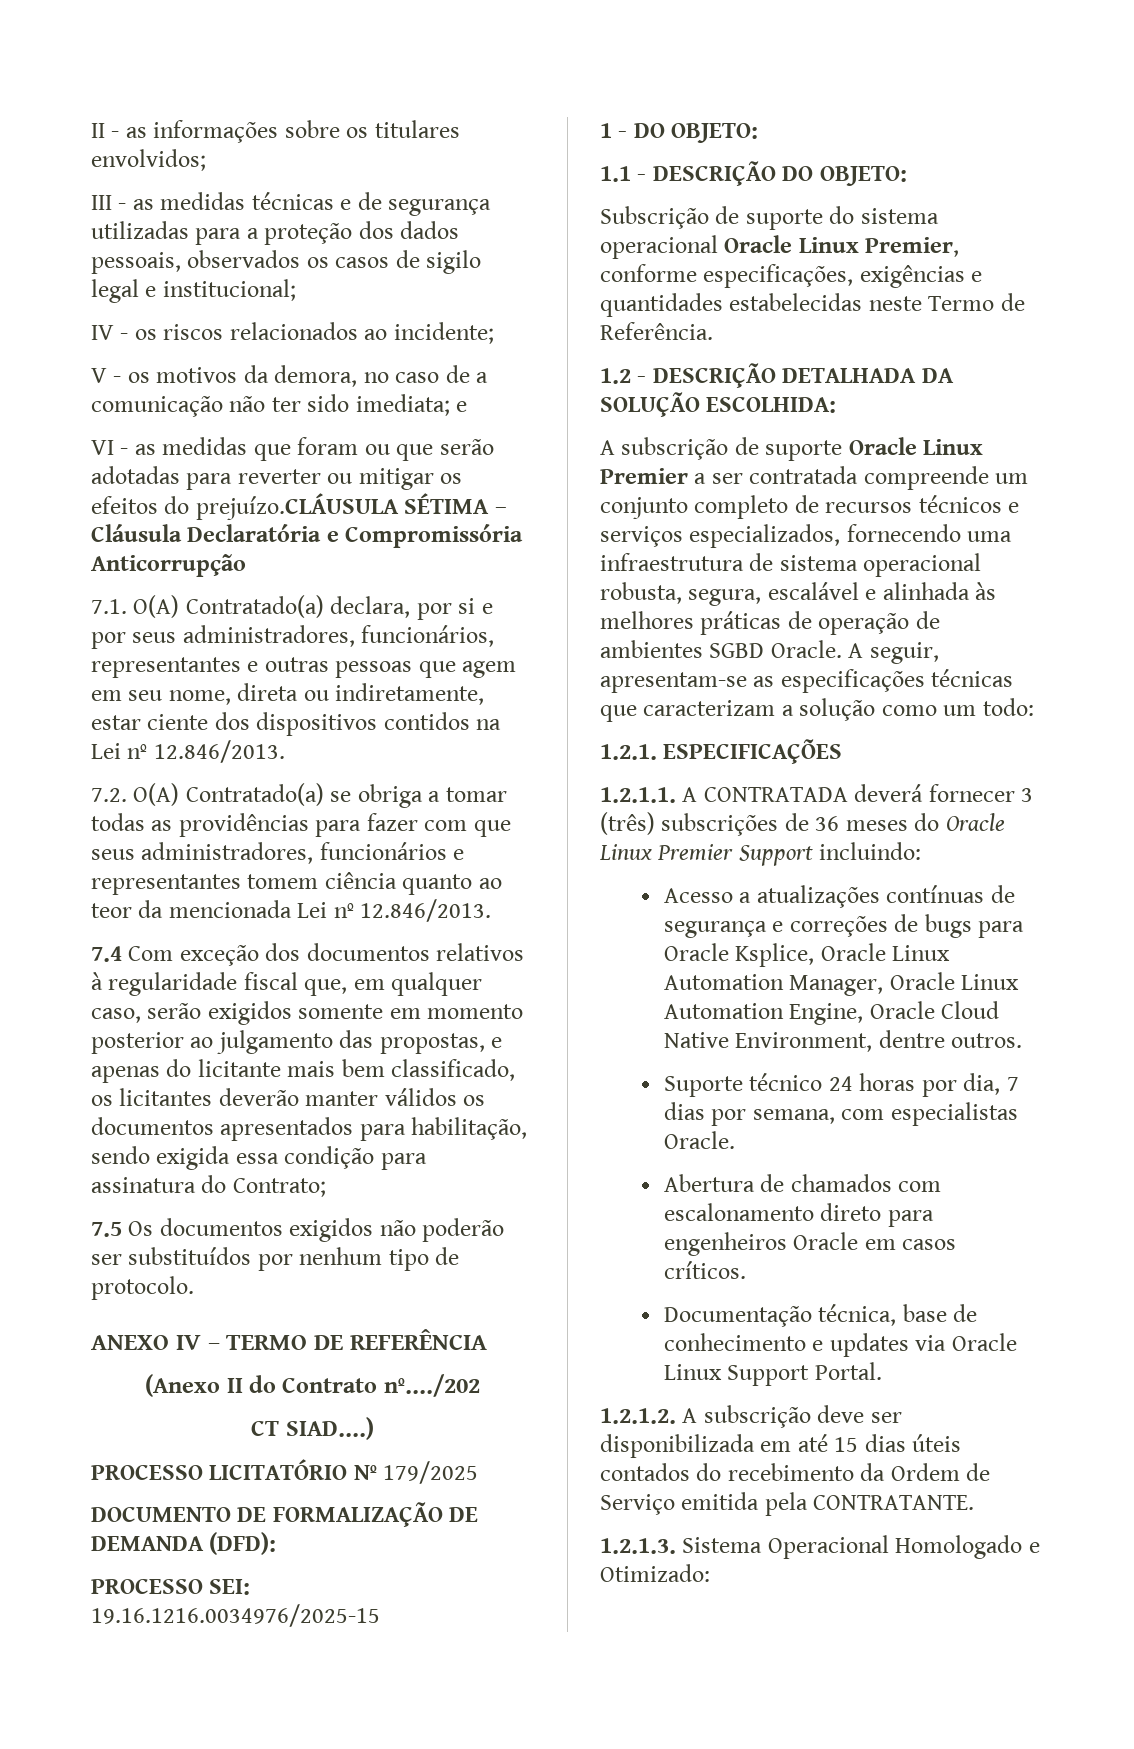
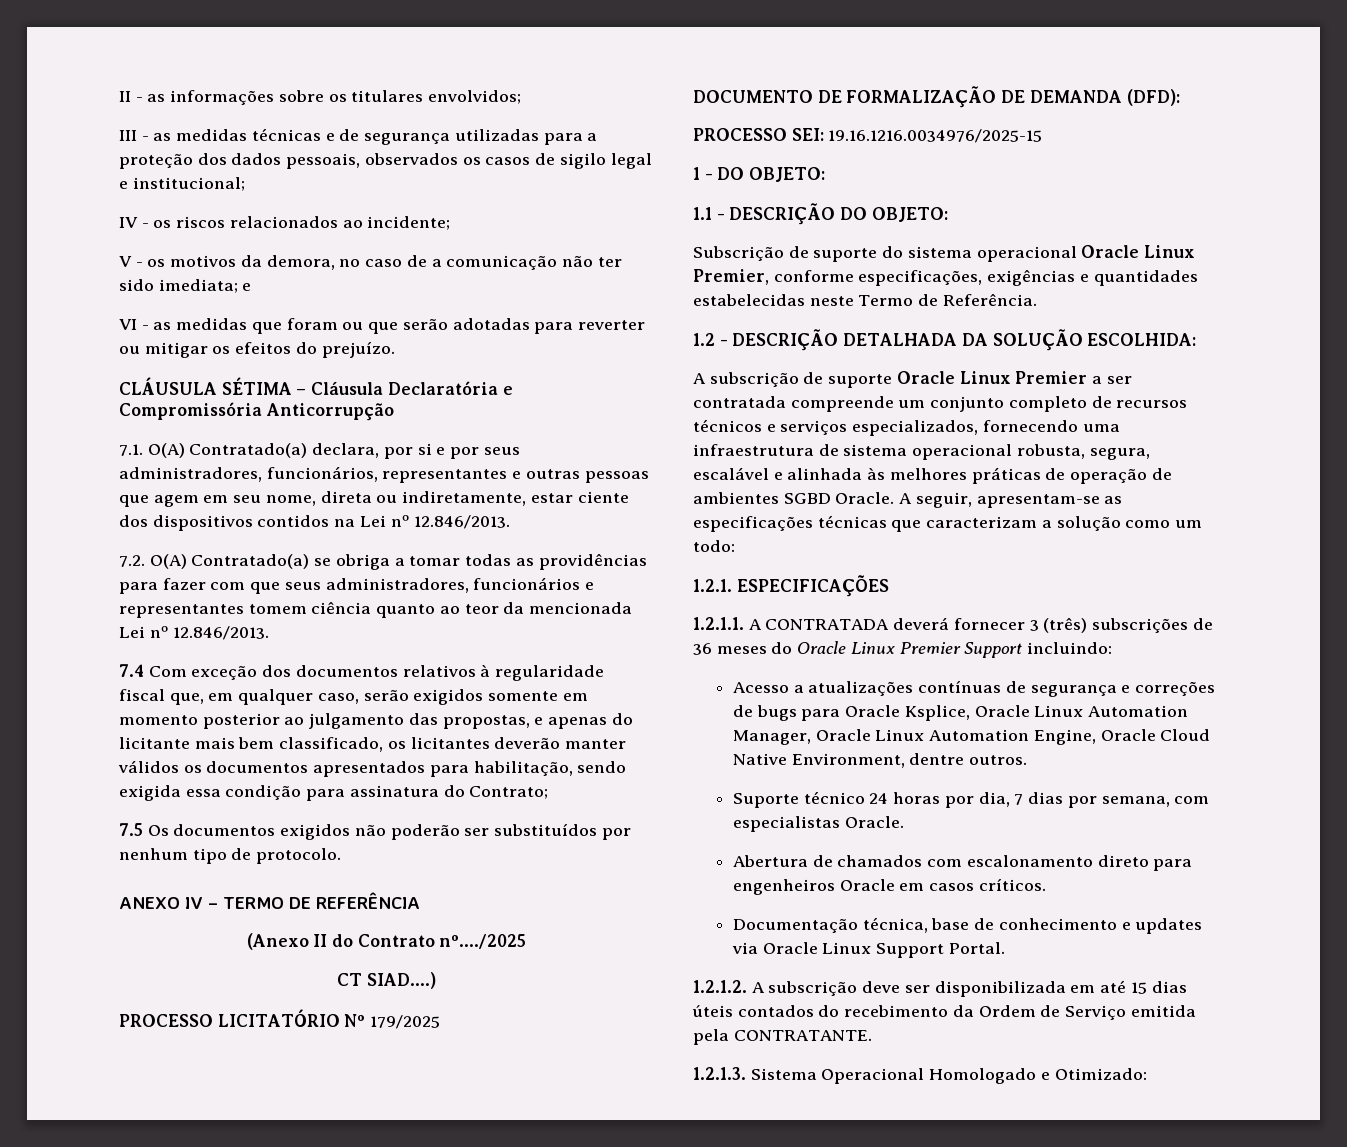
- VI - as medidas que foram ou que serão adotadas para reverter ou mitigar os efeitos do prejuízo.CLÁUSULA SÉTIMA – Cláusula Declaratória e Compromissória Anticorrupção
+ VI - as medidas que foram ou que serão adotadas para reverter ou mitigar os efeitos do prejuízo.
+ CLÁUSULA SÉTIMA – Cláusula Declaratória e Compromissória Anticorrupção
- (Anexo II do Contrato nº..../202
+ (Anexo II do Contrato nº..../2025

